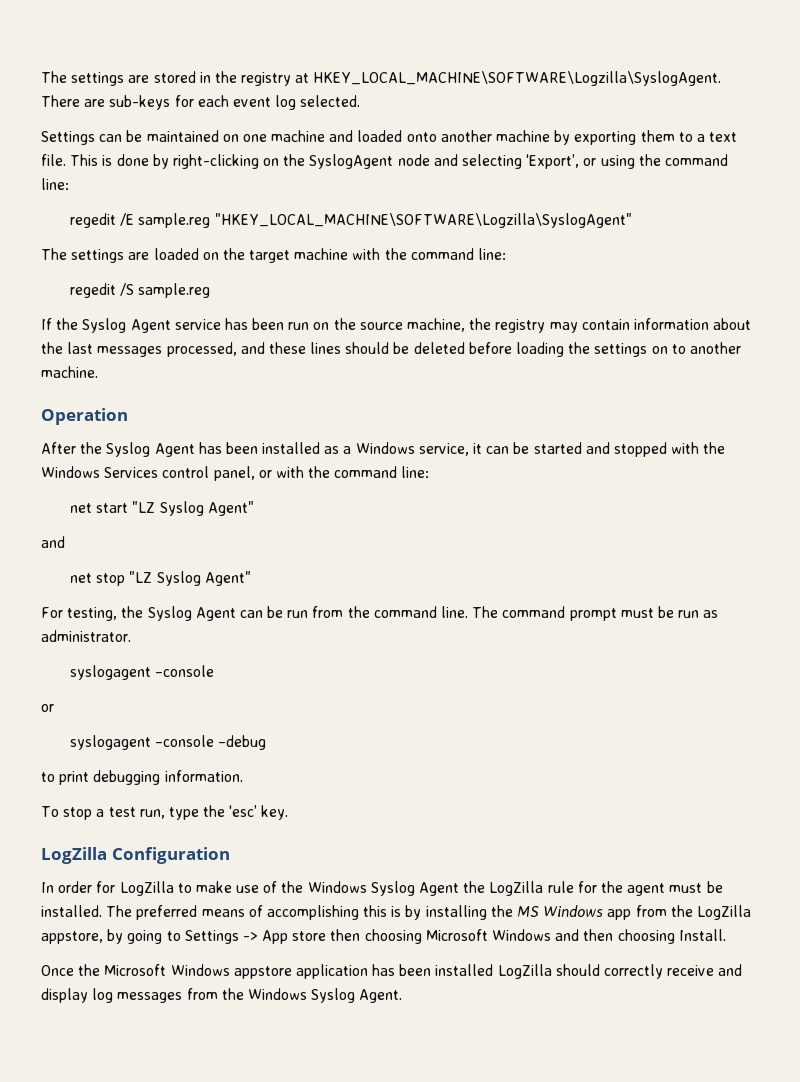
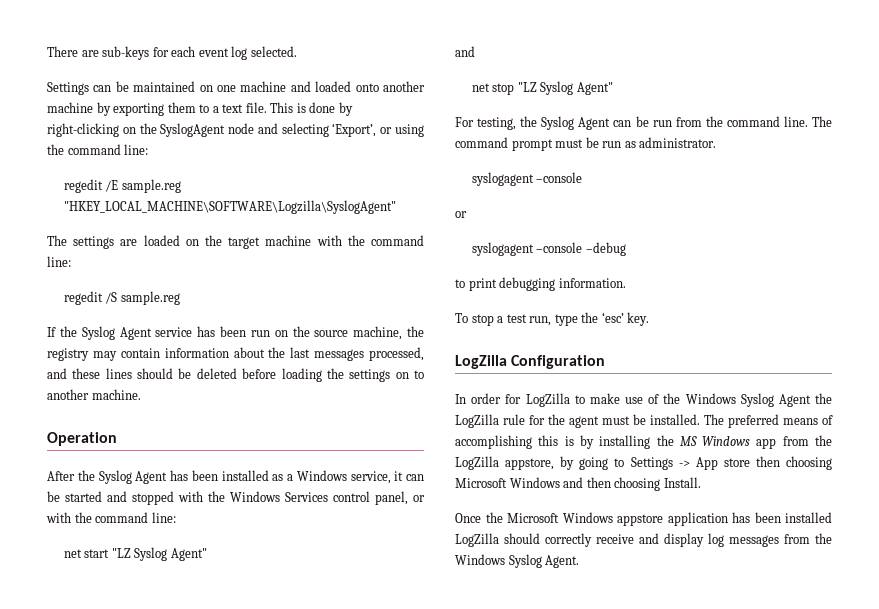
- The settings are stored in the registry at HKEY_LOCAL_MACHINE\SOFTWARE\Logzilla\SyslogAgent.

